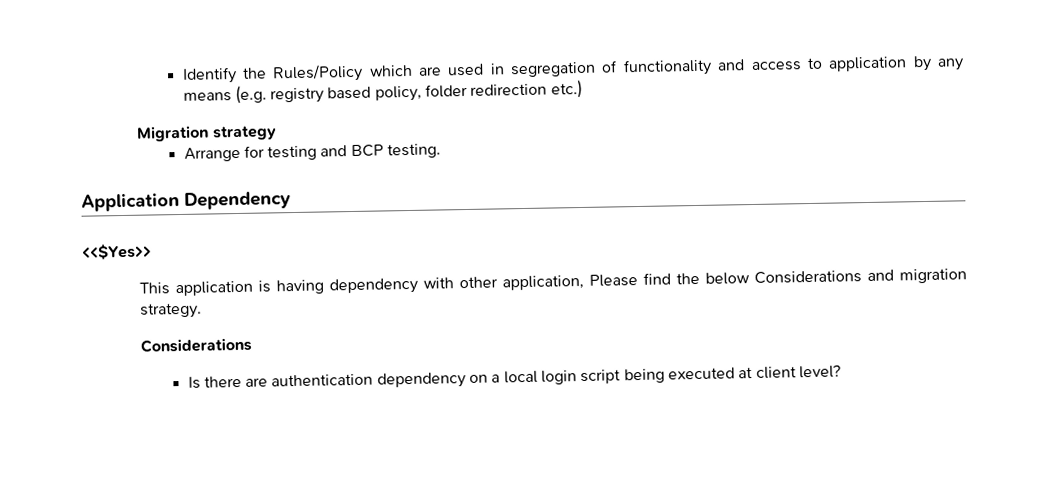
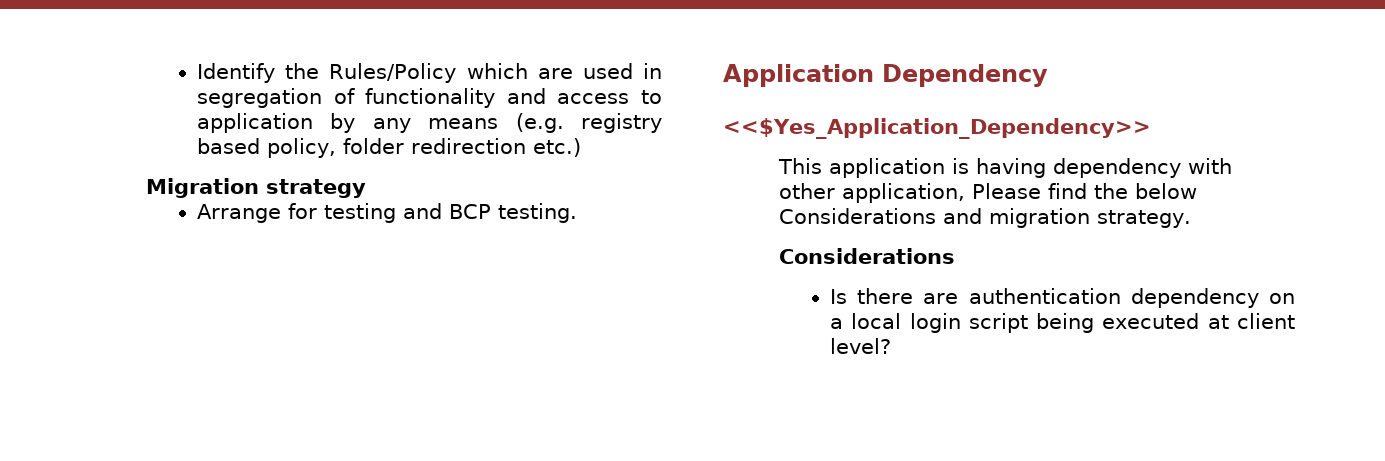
- <<$Yes>>
+ <<$Yes_Application_Dependency>>

